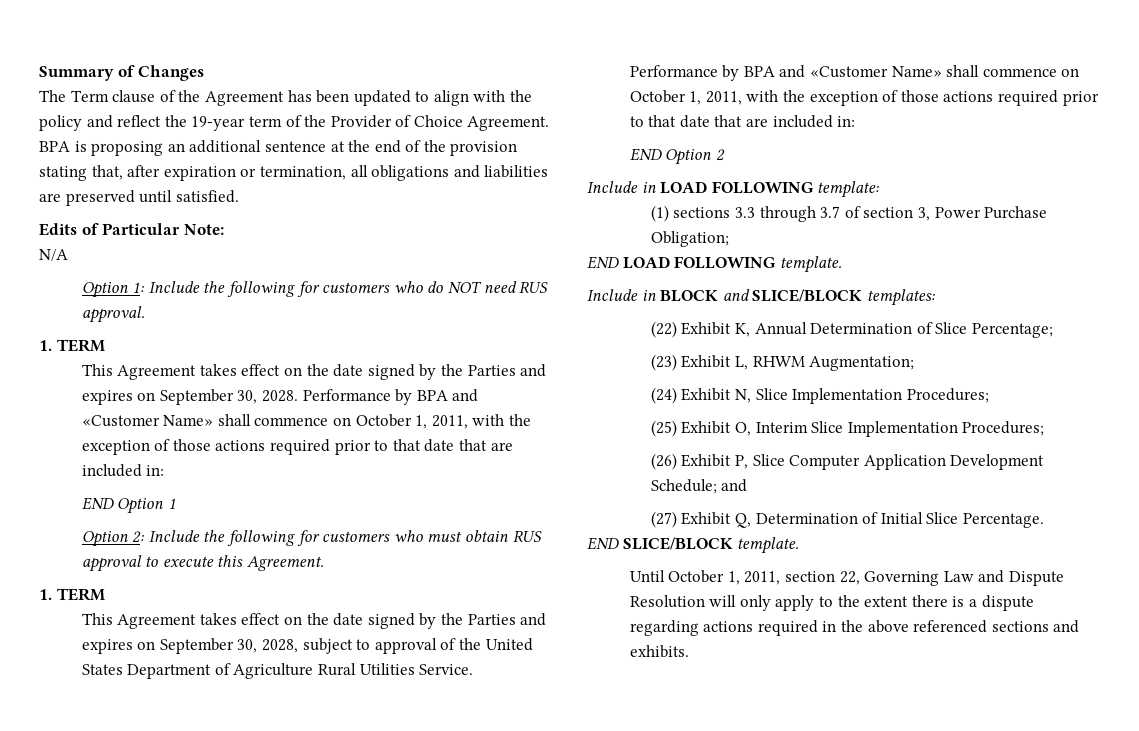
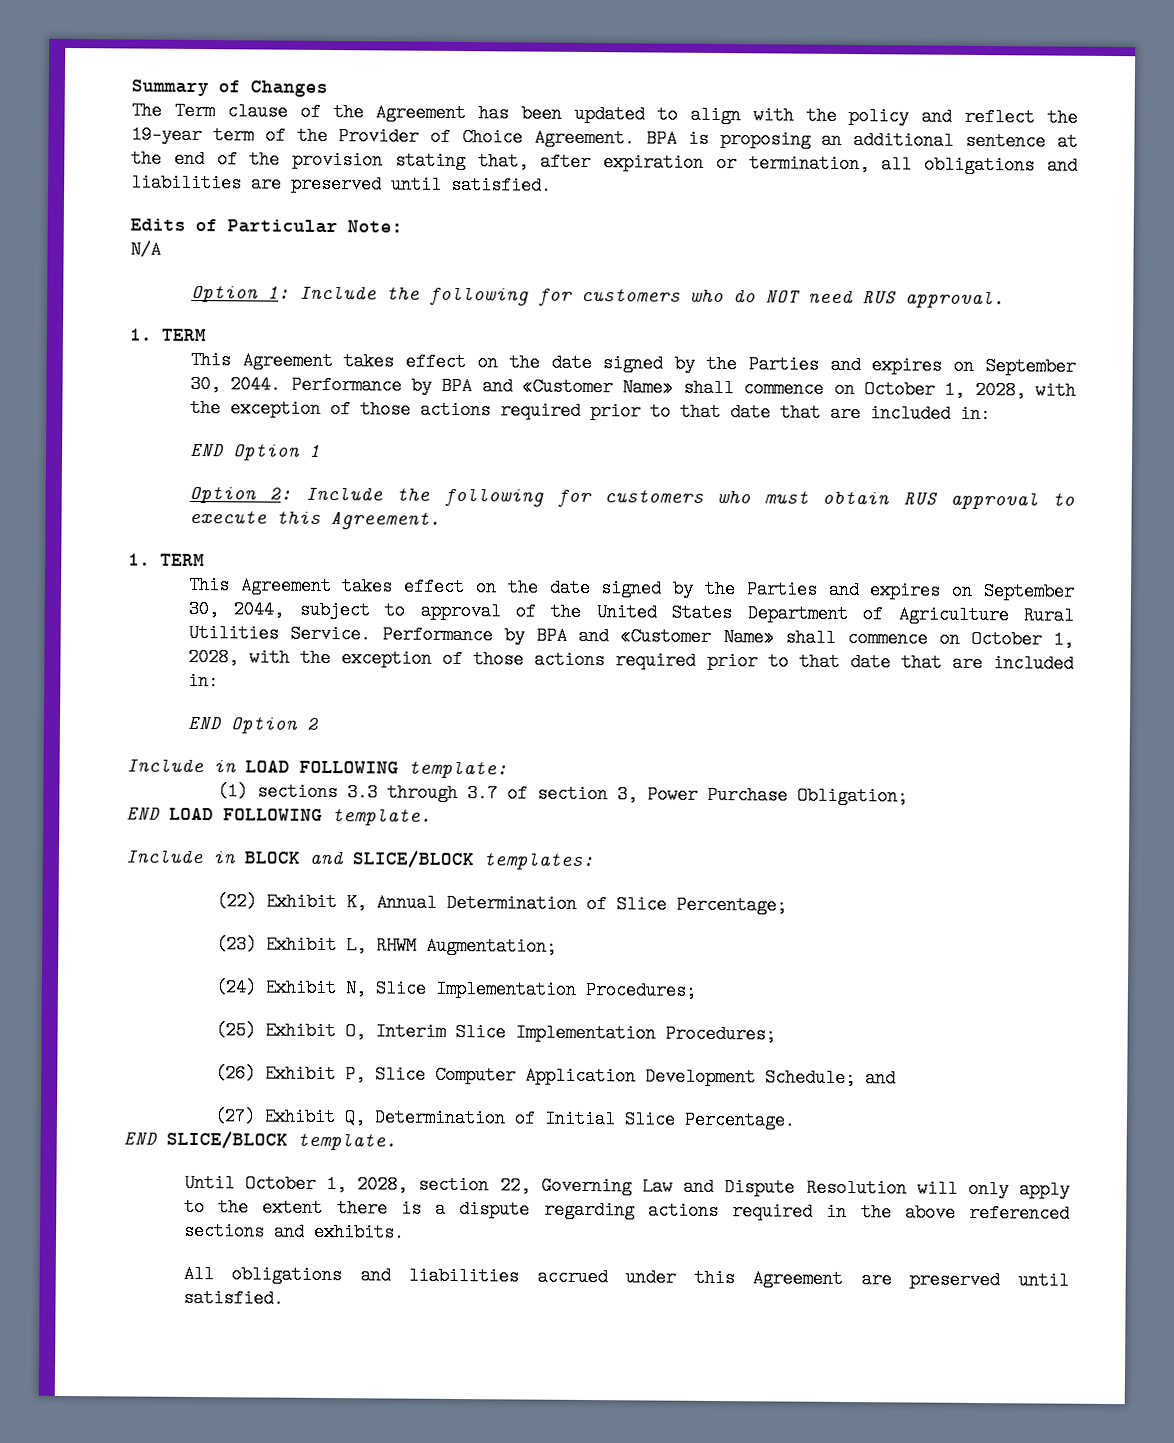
- This Agreement takes effect on the date signed by the Parties and expires on September 30, 2028. Performance by BPA and «Customer Name» shall commence on October 1, 2011, with the exception of those actions required prior to that date that are included in:
+ This Agreement takes effect on the date signed by the Parties and expires on September 30, 2044. Performance by BPA and «Customer Name» shall commence on October 1, 2028, with the exception of those actions required prior to that date that are included in:
- This Agreement takes effect on the date signed by the Parties and expires on September 30, 2028, subject to approval of the United States Department of Agriculture Rural Utilities Service. Performance by BPA and «Customer Name» shall commence on October 1, 2011, with the exception of those actions required prior to that date that are included in:
+ This Agreement takes effect on the date signed by the Parties and expires on September 30, 2044, subject to approval of the United States Department of Agriculture Rural Utilities Service. Performance by BPA and «Customer Name» shall commence on October 1, 2028, with the exception of those actions required prior to that date that are included in:
- Until October 1, 2011, section 22, Governing Law and Dispute Resolution will only apply to the extent there is a dispute regarding actions required in the above referenced sections and exhibits.
+ Until October 1, 2028, section 22, Governing Law and Dispute Resolution will only apply to the extent there is a dispute regarding actions required in the above referenced sections and exhibits.
+ All obligations and liabilities accrued under this Agreement are preserved until satisfied.

